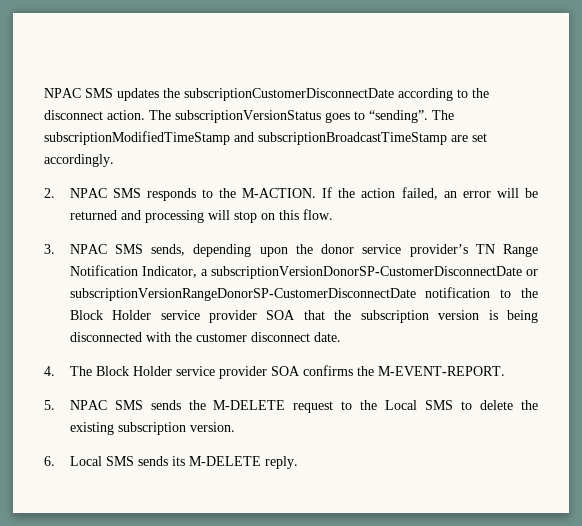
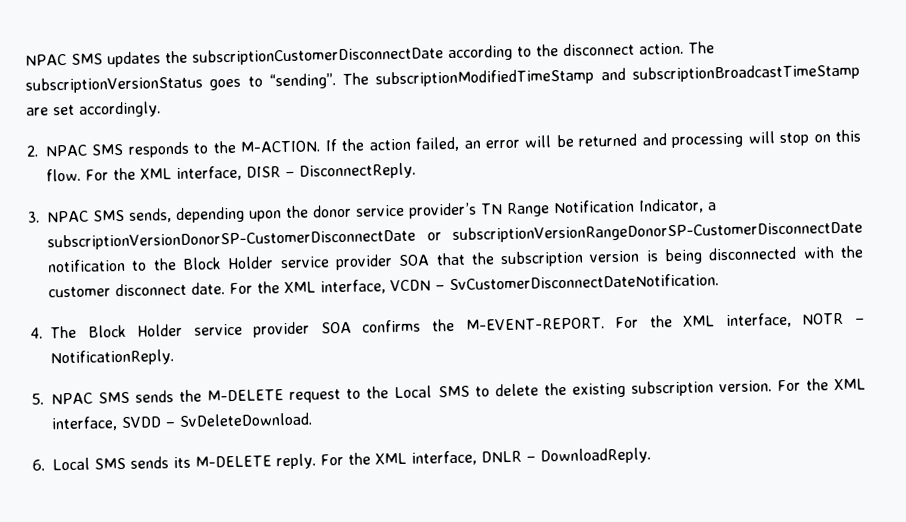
+ For the XML interface, DISR – DisconnectReply.
+ For the XML interface, VCDN – SvCustomerDisconnectDateNotification.
+ For the XML interface, NOTR – NotificationReply.
+ For the XML interface, SVDD – SvDeleteDownload.
+ For the XML interface, DNLR – DownloadReply.

